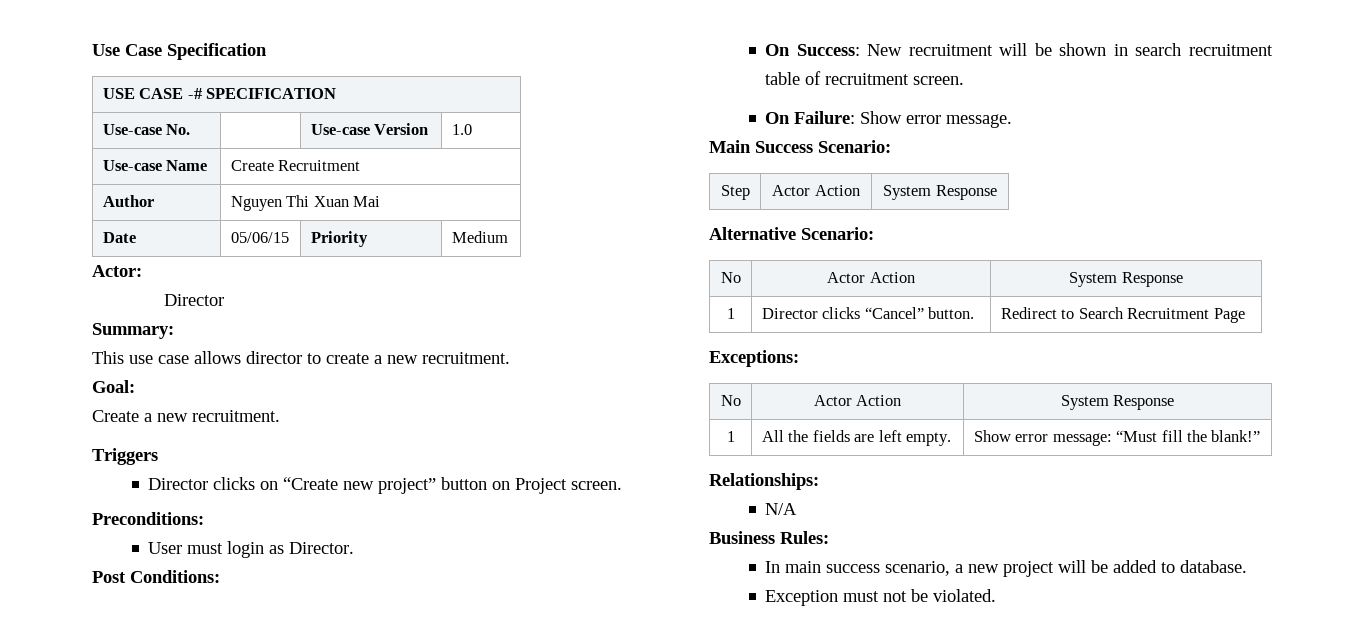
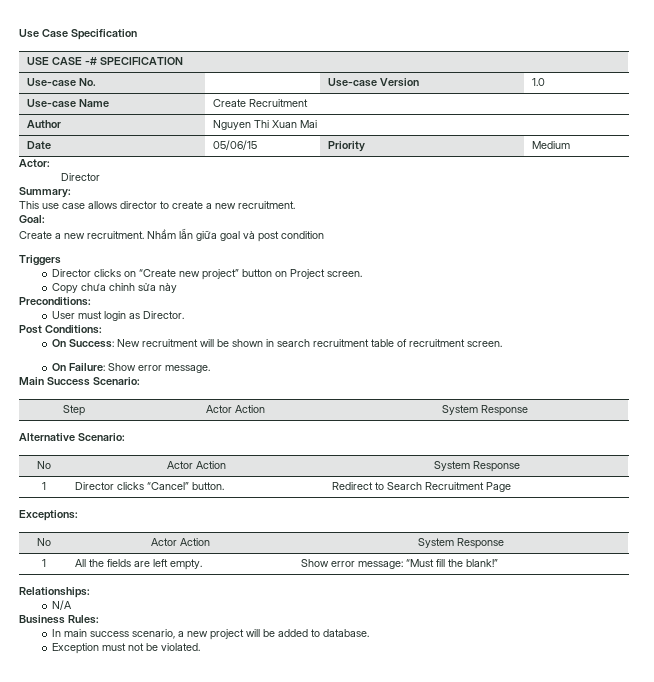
+ Nhầm lẫn giữa goal và post condition
+ Copy chưa chỉnh sửa này

